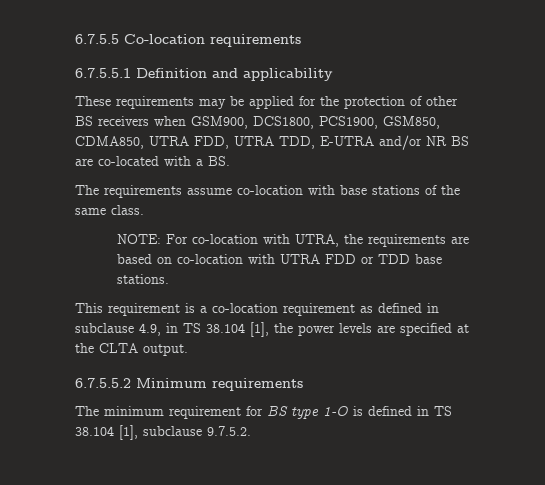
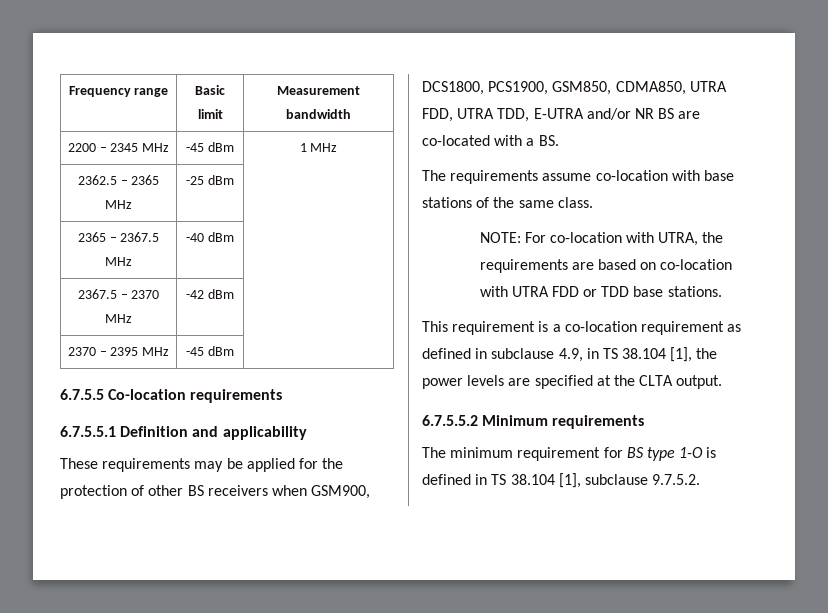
+ Frequency range | Basic limit | Measurement bandwidth
+ 2200 – 2345 MHz | -45 dBm | 1 MHz
+ 2362.5 – 2365 MHz | -25 dBm |
+ 2365 – 2367.5 MHz | -40 dBm |
+ 2367.5 – 2370 MHz | -42 dBm |
+ 2370 – 2395 MHz | -45 dBm |

